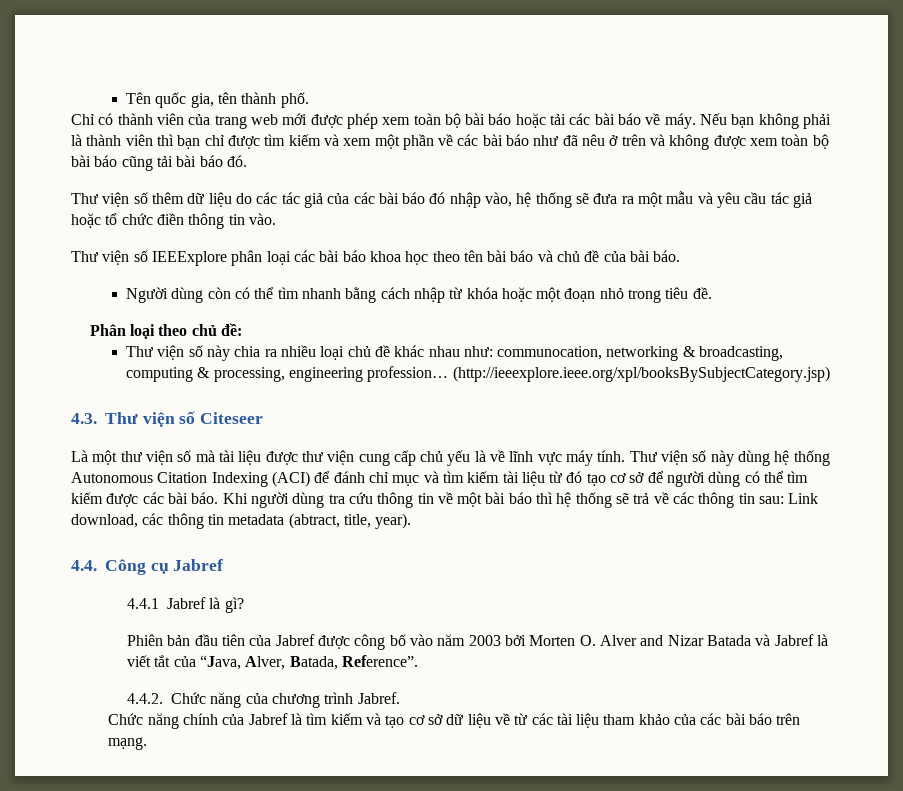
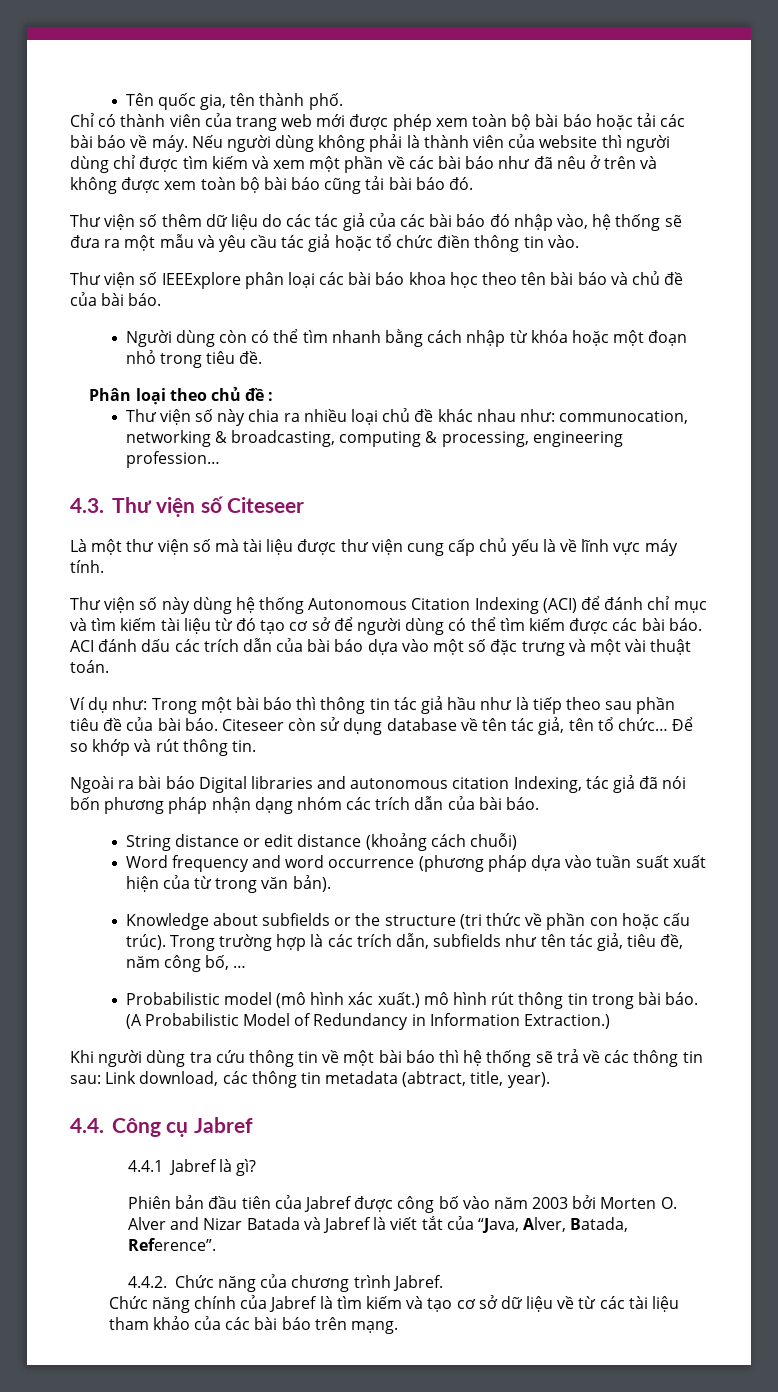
- Nếu bạn không phải là thành viên thì bạn chỉ được tìm kiếm và xem một phần về các bài báo như đã nêu ở trên và không được xem toàn bộ bài báo cũng tải bài báo đó.
+ Nếu người dùng không phải là thành viên của website thì người dùng chỉ được tìm kiếm và xem một phần về các bài báo như đã nêu ở trên và không được xem toàn bộ bài báo cũng tải bài báo đó.
- Phân loại theo chủ đề:
+ Phân loại theo chủ đề :
- (http://ieeexplore.ieee.org/xpl/booksBySubjectCategory.jsp)
- Là một thư viện số mà tài liệu được thư viện cung cấp chủ yếu là về lĩnh vực máy tính. Thư viện số này dùng hệ thống Autonomous Citation Indexing (ACI) để đánh chỉ mục và tìm kiếm tài liệu từ đó tạo cơ sở để người dùng có thể tìm kiếm được các bài báo. Khi người dùng tra cứu thông tin về một bài báo thì hệ thống sẽ trả về các thông tin sau:
+ Là một thư viện số mà tài liệu được thư viện cung cấp chủ yếu là về lĩnh vực máy tính.
+ Thư viện số này dùng hệ thống Autonomous Citation Indexing (ACI) để đánh chỉ mục và tìm kiếm tài liệu từ đó tạo cơ sở để người dùng có thể tìm kiếm được các bài báo. ACI đánh dấu các trích dẫn của bài báo dựa vào một số đặc trưng và một vài thuật toán.
+ Ví dụ như: Trong một bài báo thì thông tin tác giả hầu như là tiếp theo sau phần tiêu đề của bài báo. Citeseer còn sử dụng database về tên tác giả, tên tổ chức… Để so khớp và rút thông tin.
+ Ngoài ra bài báo Digital libraries and autonomous citation Indexing, tác giả đã nói bốn phương pháp nhận dạng nhóm các trích dẫn của bài báo.
+ String distance or edit distance (khoảng cách chuỗi)
+ Word frequency and word occurrence (phương pháp dựa vào tuần suất xuất hiện của từ trong văn bản).
+ Knowledge about subfields or the structure (tri thức về phần con hoặc cấu trúc). Trong trường hợp là các trích dẫn, subfields như tên tác giả, tiêu đề, năm công bố, …
+ Probabilistic model (mô hình xác xuất.) mô hình rút thông tin trong bài báo. (A Probabilistic Model of Redundancy in Information Extraction.)
+ Khi người dùng tra cứu thông tin về một bài báo thì hệ thống sẽ trả về các thông tin sau:

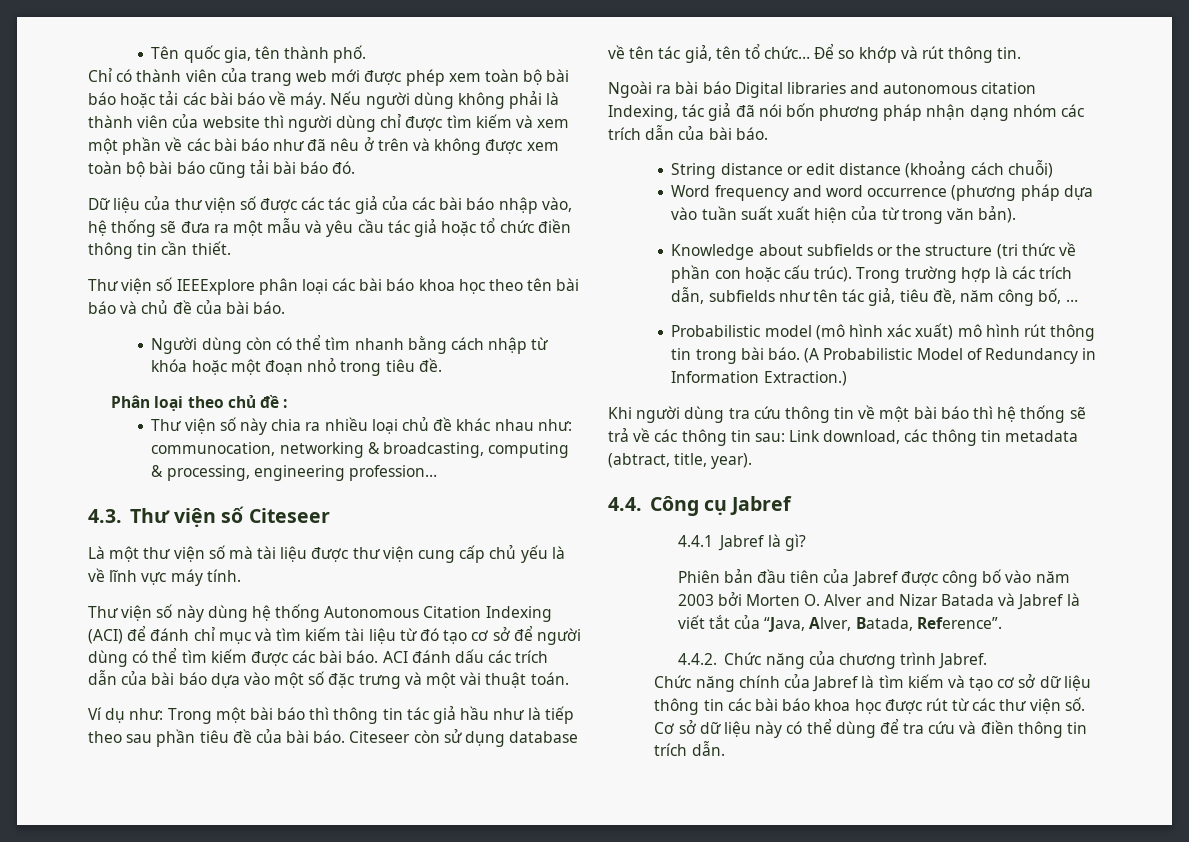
- Thư viện số thêm dữ liệu do các tác giả của các bài báo đó nhập vào, hệ thống sẽ đưa ra một mẫu và yêu cầu tác giả hoặc tổ chức điền thông tin vào.
+ Dữ liệu của thư viện số được các tác giả của các bài báo nhập vào, hệ thống sẽ đưa ra một mẫu và yêu cầu tác giả hoặc tổ chức điền thông tin cần thiết.
- Probabilistic model (mô hình xác xuất.) mô hình rút thông tin trong bài báo.
+ Probabilistic model (mô hình xác xuất) mô hình rút thông tin trong bài báo.
- Chức năng chính của Jabref là tìm kiếm và tạo cơ sở dữ liệu về từ các tài liệu tham khảo của các bài báo trên mạng.
+ Chức năng chính của Jabref là tìm kiếm và tạo cơ sở dữ liệu thông tin các bài báo khoa học được rút từ các thư viện số. Cơ sở dữ liệu này có thể dùng để tra cứu và điền thông tin trích dẫn.

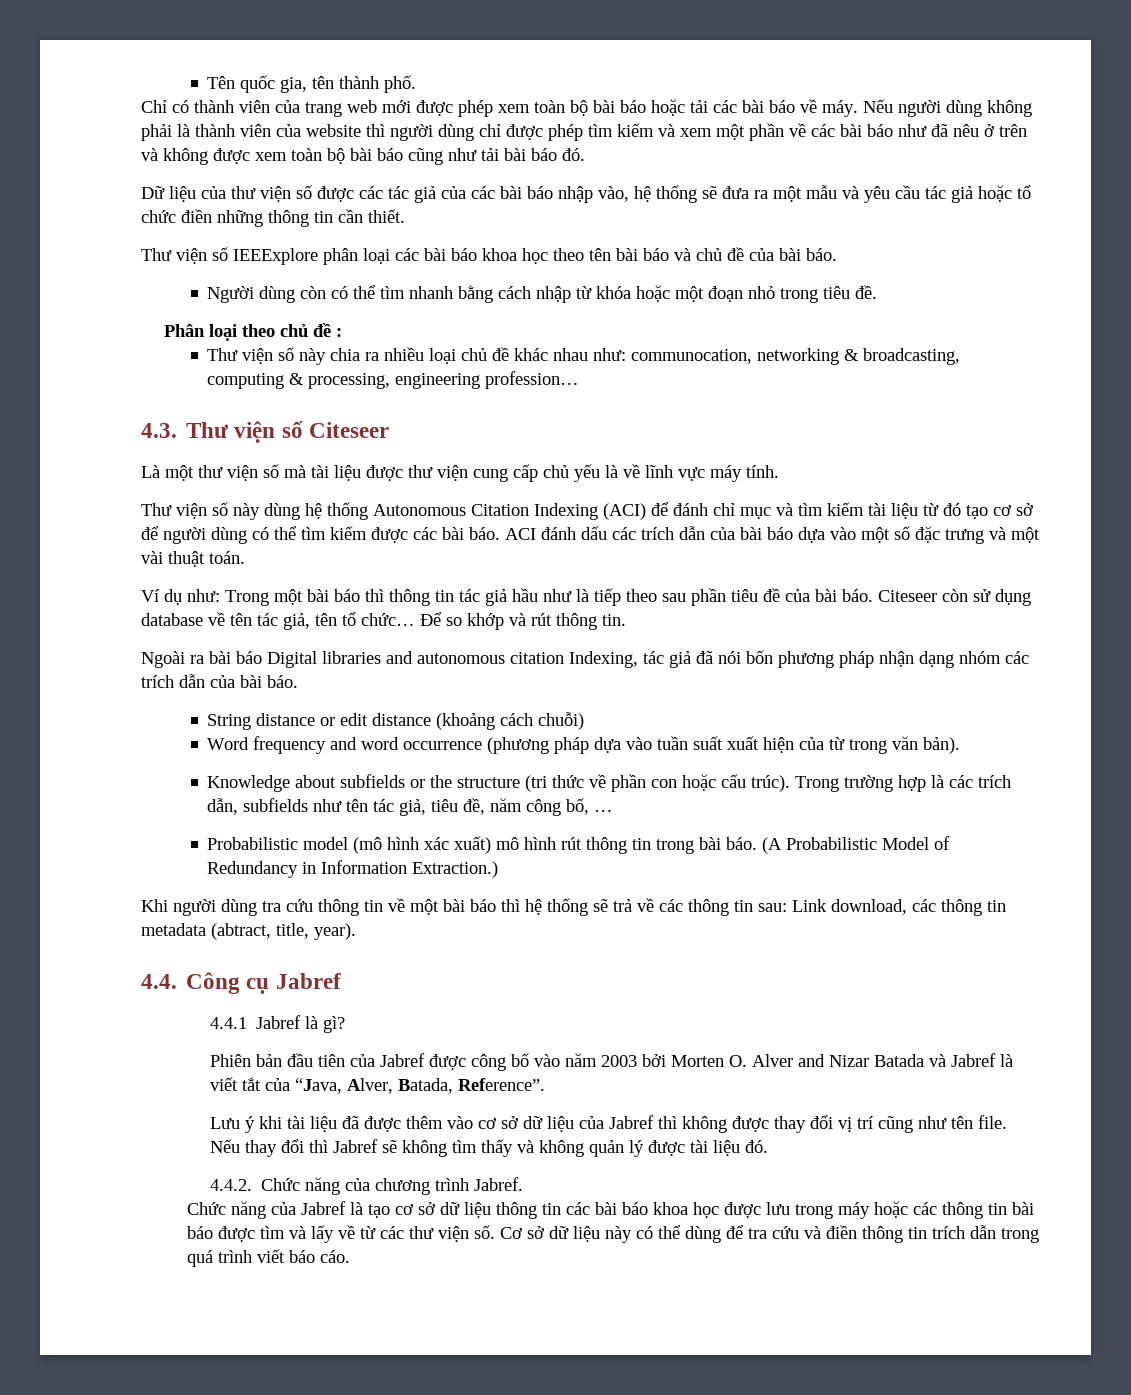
- Nếu người dùng không phải là thành viên của website thì người dùng chỉ được tìm kiếm và xem một phần về các bài báo như đã nêu ở trên và không được xem toàn bộ bài báo cũng tải bài báo đó.
+ Nếu người dùng không phải là thành viên của website thì người dùng chỉ được phép tìm kiếm và xem một phần về các bài báo như đã nêu ở trên và không được xem toàn bộ bài báo cũng như tải bài báo đó.
- Dữ liệu của thư viện số được các tác giả của các bài báo nhập vào, hệ thống sẽ đưa ra một mẫu và yêu cầu tác giả hoặc tổ chức điền thông tin cần thiết.
+ Dữ liệu của thư viện số được các tác giả của các bài báo nhập vào, hệ thống sẽ đưa ra một mẫu và yêu cầu tác giả hoặc tổ chức điền những thông tin cần thiết.
+ Lưu ý khi tài liệu đã được thêm vào cơ sở dữ liệu của Jabref thì không được thay đổi vị trí cũng như tên file. Nếu thay đổi thì Jabref sẽ không tìm thấy và không quản lý được tài liệu đó.
- Chức năng chính của Jabref là tìm kiếm và tạo cơ sở dữ liệu thông tin các bài báo khoa học được rút từ các thư viện số.
+ Chức năng của Jabref là tạo cơ sở dữ liệu thông tin các bài báo khoa học được lưu trong máy hoặc các thông tin bài báo được tìm và lấy về từ các thư viện số.
- Cơ sở dữ liệu này có thể dùng để tra cứu và điền thông tin trích dẫn.
+ Cơ sở dữ liệu này có thể dùng để tra cứu và điền thông tin trích dẫn trong quá trình viết báo cáo.

